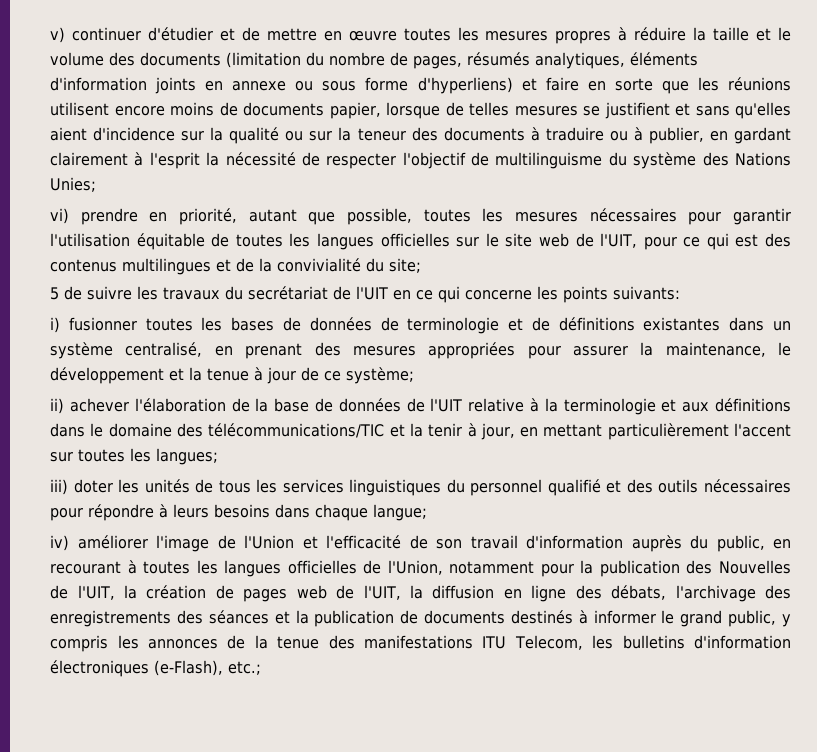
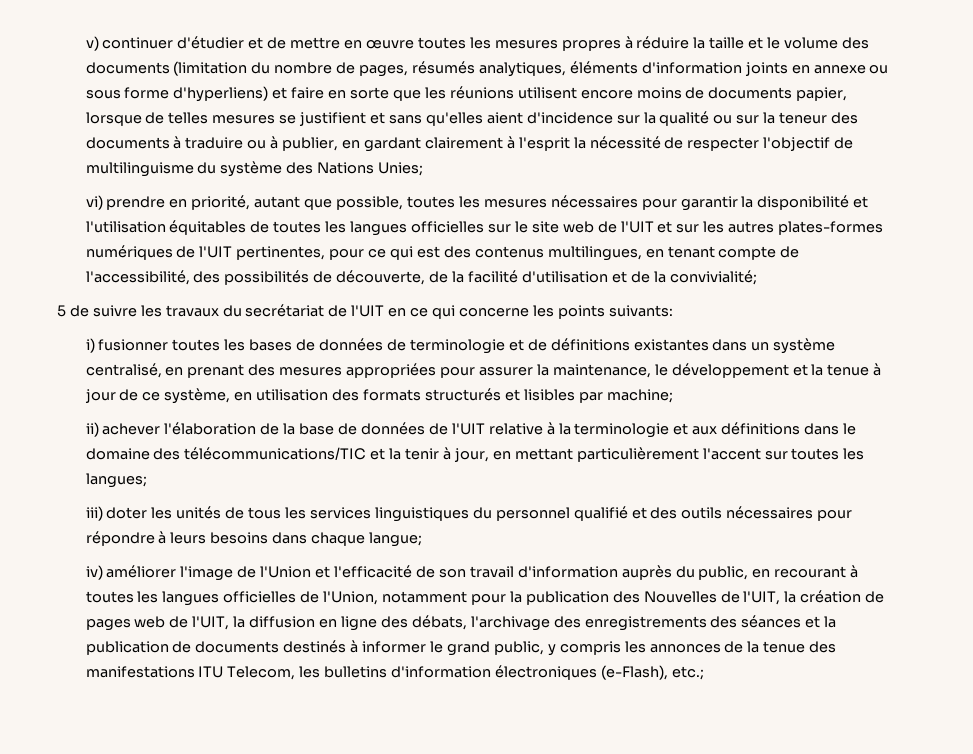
- vi) prendre en priorité, autant que possible, toutes les mesures nécessaires pour garantir l'utilisation équitable de toutes les langues officielles sur le site web de l'UIT, pour ce qui est des contenus multilingues et de la convivialité du site;
+ vi) prendre en priorité, autant que possible, toutes les mesures nécessaires pour garantir la disponibilité et l'utilisation équitables de toutes les langues officielles sur le site web de l'UIT et sur les autres plates-formes numériques de l'UIT pertinentes, pour ce qui est des contenus multilingues, en tenant compte de l'accessibilité, des possibilités de découverte, de la facilité d'utilisation et de la convivialité;
- i) fusionner toutes les bases de données de terminologie et de définitions existantes dans un système centralisé, en prenant des mesures appropriées pour assurer la maintenance, le développement et la tenue à jour de ce système;
+ i) fusionner toutes les bases de données de terminologie et de définitions existantes dans un système centralisé, en prenant des mesures appropriées pour assurer la maintenance, le développement et la tenue à jour de ce système, en utilisation des formats structurés et lisibles par machine;

